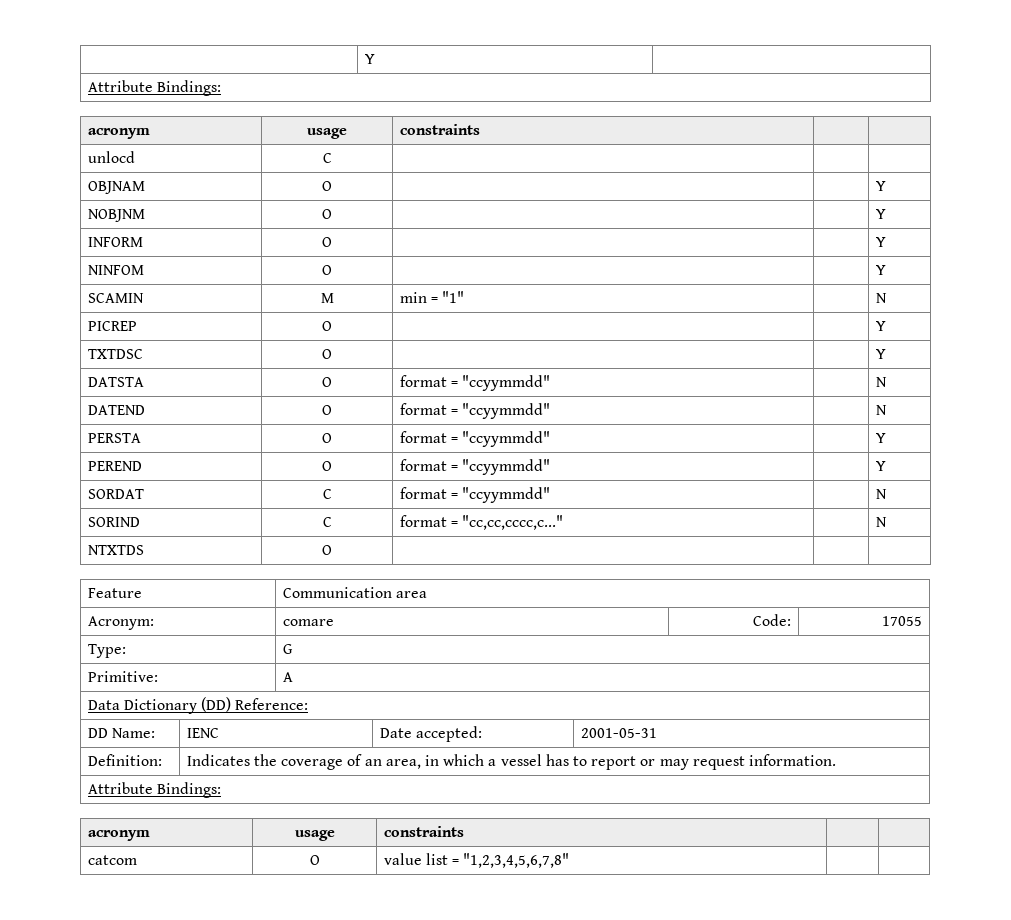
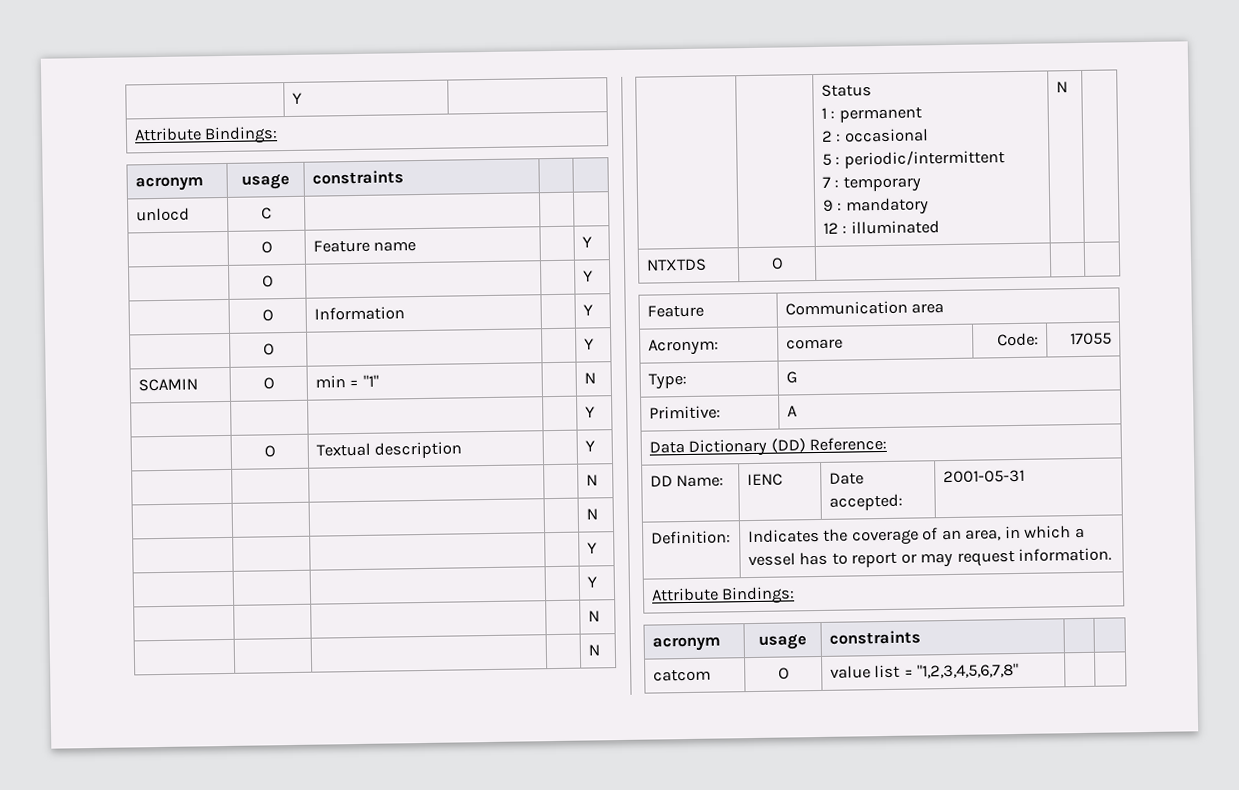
- OBJNAM | O | | | Y
- NOBJNM | O | | | Y
- INFORM | O | | | Y
- NINFOM | O | | | Y
+ | O | Feature name | | Y
+ | O | | | Y
+ | O | Information | | Y
+ | O | | | Y
- SCAMIN | M | min = "1" | | N
- PICREP | O | | | Y
- TXTDSC | O | | | Y
- DATSTA | O | format = "ccyymmdd" | | N
- DATEND | O | format = "ccyymmdd" | | N
- PERSTA | O | format = "ccyymmdd" | | Y
- PEREND | O | format = "ccyymmdd" | | Y
- SORDAT | C | format = "ccyymmdd" | | N
- SORIND | C | format = "cc,cc,cccc,c..." | | N
+ SCAMIN | O | min = "1" | | N
+ | | | | Y
+ | O | Textual description | | Y
+ | | | | N
+ | | | | N
+ | | | | Y
+ | | | | Y
+ | | | | N
+ | | | | N
+ | | Status
+ 1 : permanent
+ 2 : occasional
+ 5 : periodic/intermittent
+ 7 : temporary
+ 9 : mandatory
+ 12 : illuminated | N |

